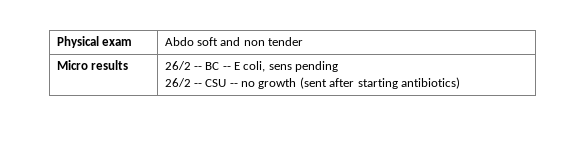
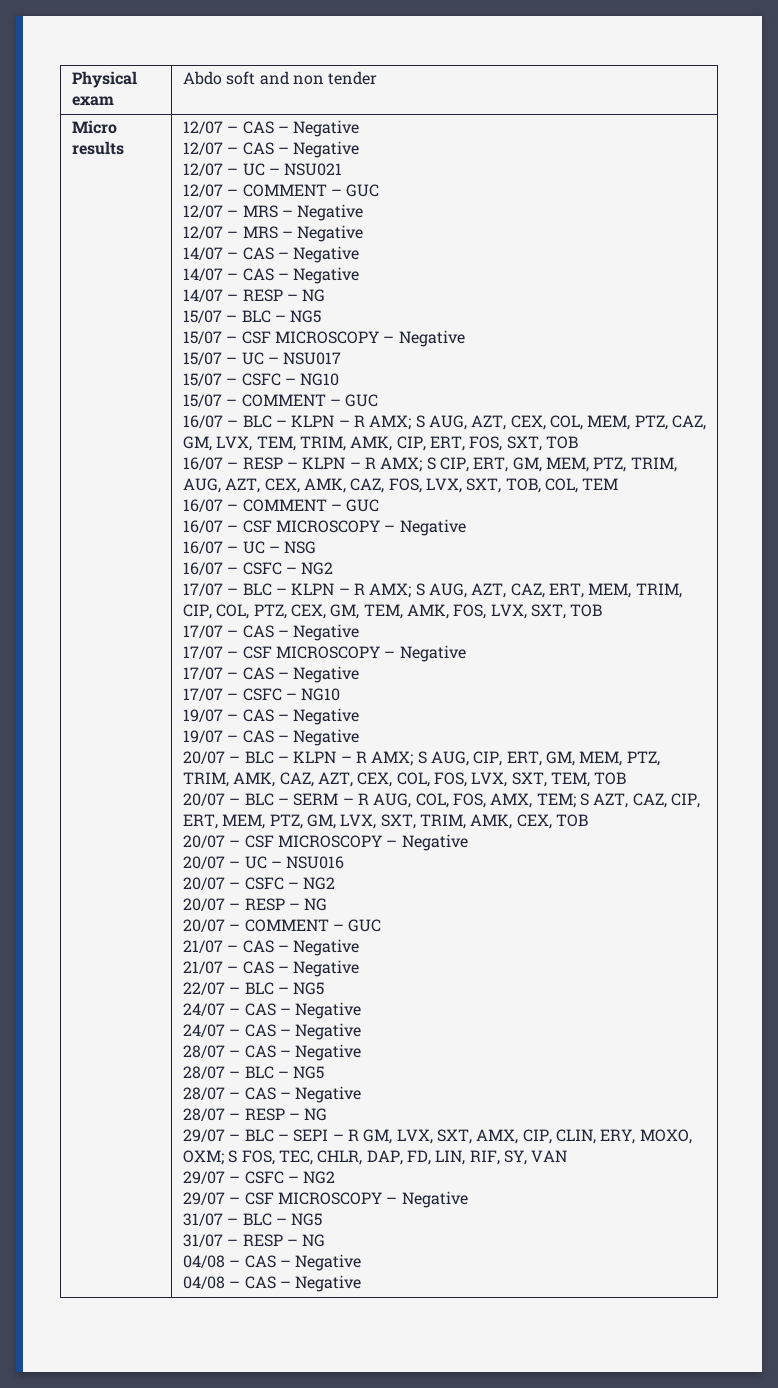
- Micro results | 26/2 -- BC -- E coli, sens pending
- 26/2 -- CSU -- no growth (sent after starting antibiotics)
+ Micro results | 12/07 – CAS – Negative
+ 12/07 – CAS – Negative
+ 12/07 – UC – NSU021
+ 12/07 – COMMENT – GUC
+ 12/07 – MRS – Negative
+ 12/07 – MRS – Negative
+ 14/07 – CAS – Negative
+ 14/07 – CAS – Negative
+ 14/07 – RESP – NG
+ 15/07 – BLC – NG5
+ 15/07 – CSF MICROSCOPY – Negative
+ 15/07 – UC – NSU017
+ 15/07 – CSFC – NG10
+ 15/07 – COMMENT – GUC
+ 16/07 – BLC – KLPN – R AMX; S AUG, AZT, CEX, COL, MEM, PTZ, CAZ, GM, LVX, TEM, TRIM, AMK, CIP, ERT, FOS, SXT, TOB
+ 16/07 – RESP – KLPN – R AMX; S CIP, ERT, GM, MEM, PTZ, TRIM, AUG, AZT, CEX, AMK, CAZ, FOS, LVX, SXT, TOB, COL, TEM
+ 16/07 – COMMENT – GUC
+ 16/07 – CSF MICROSCOPY – Negative
+ 16/07 – UC – NSG
+ 16/07 – CSFC – NG2
+ 17/07 – BLC – KLPN – R AMX; S AUG, AZT, CAZ, ERT, MEM, TRIM, CIP, COL, PTZ, CEX, GM, TEM, AMK, FOS, LVX, SXT, TOB
+ 17/07 – CAS – Negative
+ 17/07 – CSF MICROSCOPY – Negative
+ 17/07 – CAS – Negative
+ 17/07 – CSFC – NG10
+ 19/07 – CAS – Negative
+ 19/07 – CAS – Negative
+ 20/07 – BLC – KLPN – R AMX; S AUG, CIP, ERT, GM, MEM, PTZ, TRIM, AMK, CAZ, AZT, CEX, COL, FOS, LVX, SXT, TEM, TOB
+ 20/07 – BLC – SERM – R AUG, COL, FOS, AMX, TEM; S AZT, CAZ, CIP, ERT, MEM, PTZ, GM, LVX, SXT, TRIM, AMK, CEX, TOB
+ 20/07 – CSF MICROSCOPY – Negative
+ 20/07 – UC – NSU016
+ 20/07 – CSFC – NG2
+ 20/07 – RESP – NG
+ 20/07 – COMMENT – GUC
+ 21/07 – CAS – Negative
+ 21/07 – CAS – Negative
+ 22/07 – BLC – NG5
+ 24/07 – CAS – Negative
+ 24/07 – CAS – Negative
+ 28/07 – CAS – Negative
+ 28/07 – BLC – NG5
+ 28/07 – CAS – Negative
+ 28/07 – RESP – NG
+ 29/07 – BLC – SEPI – R GM, LVX, SXT, AMX, CIP, CLIN, ERY, MOXO, OXM; S FOS, TEC, CHLR, DAP, FD, LIN, RIF, SY, VAN
+ 29/07 – CSFC – NG2
+ 29/07 – CSF MICROSCOPY – Negative
+ 31/07 – BLC – NG5
+ 31/07 – RESP – NG
+ 04/08 – CAS – Negative
+ 04/08 – CAS – Negative

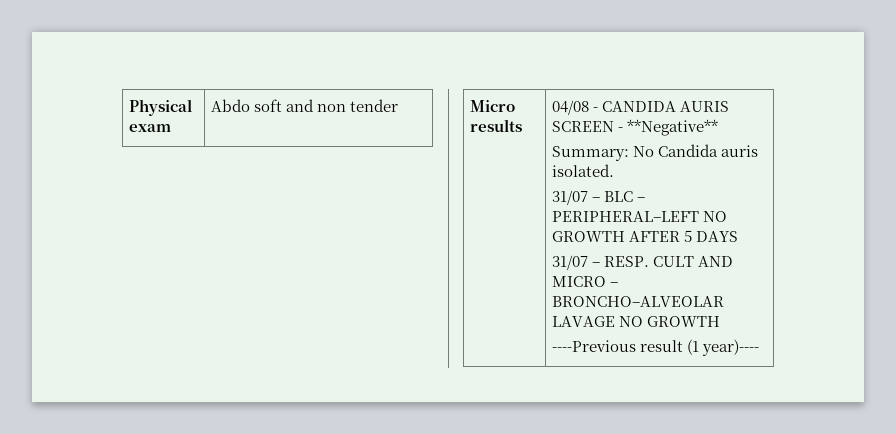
- Micro results | 12/07 – CAS – Negative
- 12/07 – CAS – Negative
- 12/07 – UC – NSU021
- 12/07 – COMMENT – GUC
- 12/07 – MRS – Negative
- 12/07 – MRS – Negative
- 14/07 – CAS – Negative
- 14/07 – CAS – Negative
- 14/07 – RESP – NG
- 15/07 – BLC – NG5
- 15/07 – CSF MICROSCOPY – Negative
- 15/07 – UC – NSU017
- 15/07 – CSFC – NG10
- 15/07 – COMMENT – GUC
- 16/07 – BLC – KLPN – R AMX; S AUG, AZT, CEX, COL, MEM, PTZ, CAZ, GM, LVX, TEM, TRIM, AMK, CIP, ERT, FOS, SXT, TOB
- 16/07 – RESP – KLPN – R AMX; S CIP, ERT, GM, MEM, PTZ, TRIM, AUG, AZT, CEX, AMK, CAZ, FOS, LVX, SXT, TOB, COL, TEM
- 16/07 – COMMENT – GUC
- 16/07 – CSF MICROSCOPY – Negative
- 16/07 – UC – NSG
- 16/07 – CSFC – NG2
- 17/07 – BLC – KLPN – R AMX; S AUG, AZT, CAZ, ERT, MEM, TRIM, CIP, COL, PTZ, CEX, GM, TEM, AMK, FOS, LVX, SXT, TOB
- 17/07 – CAS – Negative
- 17/07 – CSF MICROSCOPY – Negative
- 17/07 – CAS – Negative
- 17/07 – CSFC – NG10
- 19/07 – CAS – Negative
- 19/07 – CAS – Negative
- 20/07 – BLC – KLPN – R AMX; S AUG, CIP, ERT, GM, MEM, PTZ, TRIM, AMK, CAZ, AZT, CEX, COL, FOS, LVX, SXT, TEM, TOB
- 20/07 – BLC – SERM – R AUG, COL, FOS, AMX, TEM; S AZT, CAZ, CIP, ERT, MEM, PTZ, GM, LVX, SXT, TRIM, AMK, CEX, TOB
- 20/07 – CSF MICROSCOPY – Negative
- 20/07 – UC – NSU016
- 20/07 – CSFC – NG2
- 20/07 – RESP – NG
- 20/07 – COMMENT – GUC
- 21/07 – CAS – Negative
- 21/07 – CAS – Negative
- 22/07 – BLC – NG5
- 24/07 – CAS – Negative
- 24/07 – CAS – Negative
- 28/07 – CAS – Negative
- 28/07 – BLC – NG5
- 28/07 – CAS – Negative
- 28/07 – RESP – NG
- 29/07 – BLC – SEPI – R GM, LVX, SXT, AMX, CIP, CLIN, ERY, MOXO, OXM; S FOS, TEC, CHLR, DAP, FD, LIN, RIF, SY, VAN
- 29/07 – CSFC – NG2
- 29/07 – CSF MICROSCOPY – Negative
- 31/07 – BLC – NG5
- 31/07 – RESP – NG
- 04/08 – CAS – Negative
- 04/08 – CAS – Negative
+ Micro results | 04/08 - CANDIDA AURIS SCREEN - **Negative**
+ Summary: No Candida auris isolated.
+ 31/07 – BLC – PERIPHERAL–LEFT NO GROWTH AFTER 5 DAYS
+ 31/07 – RESP. CULT AND MICRO – BRONCHO–ALVEOLAR LAVAGE NO GROWTH
+ ----Previous result (1 year)----

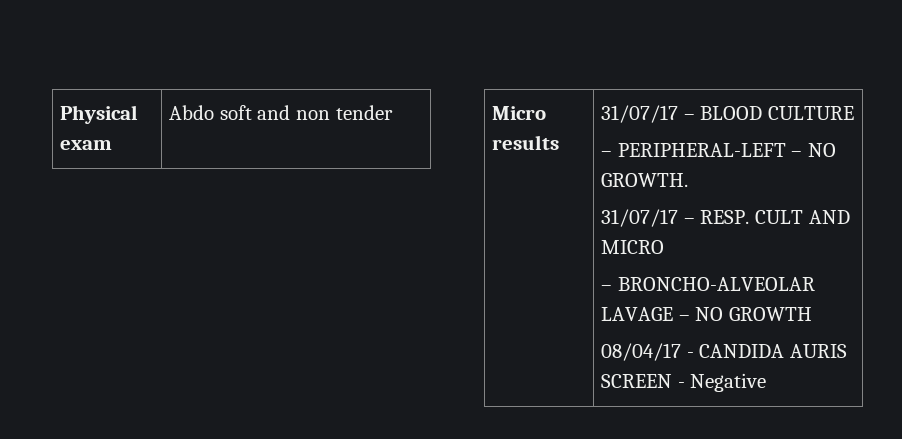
- Micro results | 04/08 - CANDIDA AURIS SCREEN - **Negative**
- Summary: No Candida auris isolated.
- 31/07 – BLC – PERIPHERAL–LEFT NO GROWTH AFTER 5 DAYS
- 31/07 – RESP. CULT AND MICRO – BRONCHO–ALVEOLAR LAVAGE NO GROWTH
- ----Previous result (1 year)----
+ Micro results | 31/07/17 – BLOOD CULTURE
+ – PERIPHERAL-LEFT – NO GROWTH.
+ 31/07/17 – RESP. CULT AND MICRO
+ – BRONCHO-ALVEOLAR LAVAGE – NO GROWTH
+ 08/04/17 - CANDIDA AURIS SCREEN - Negative

